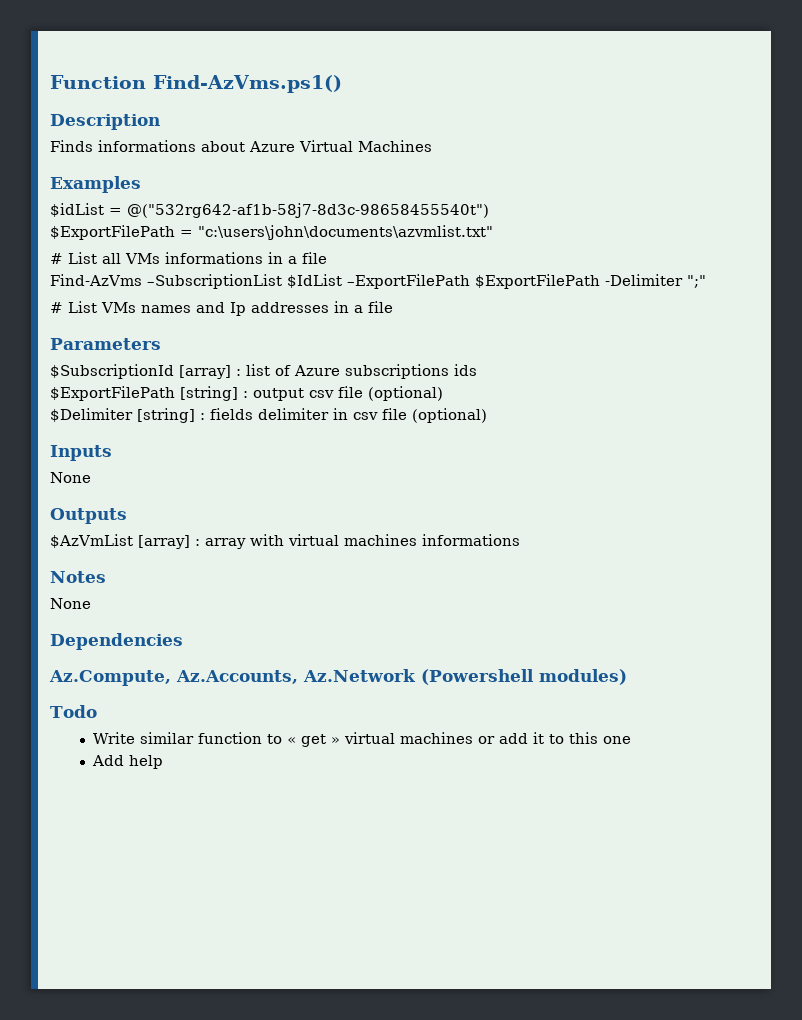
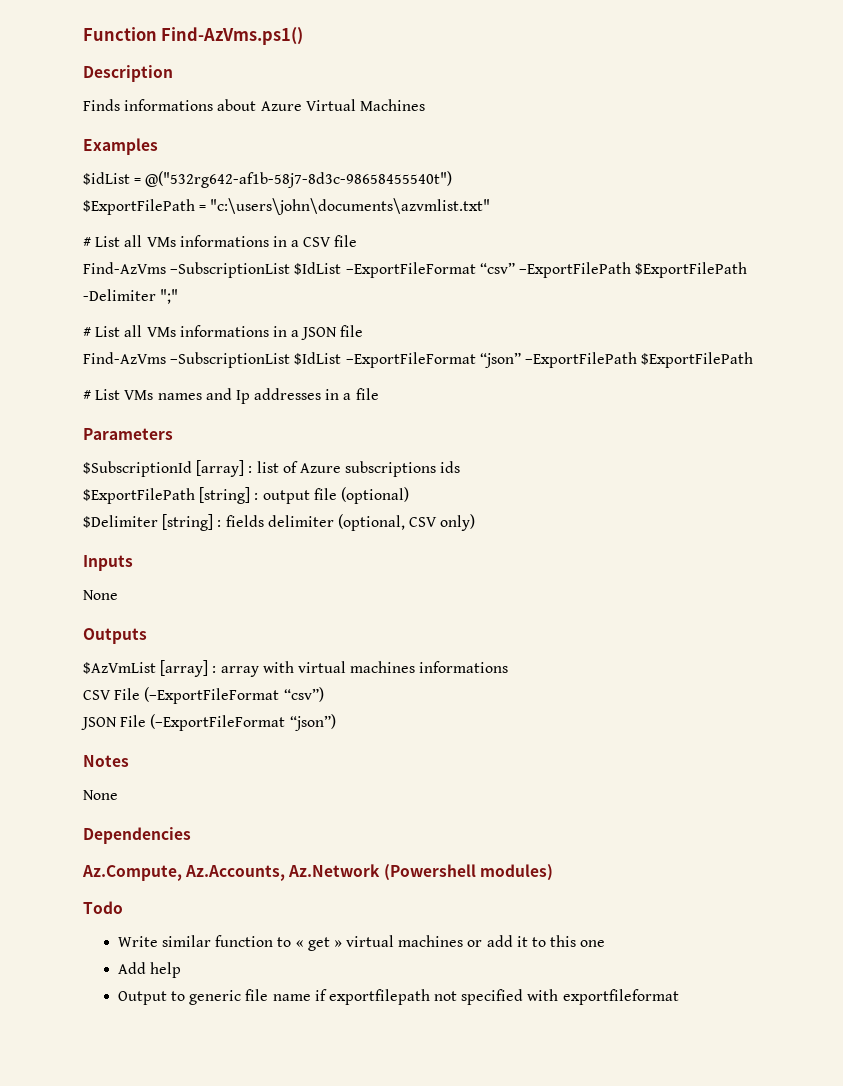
- # List all VMs informations in a file
- Find-AzVms –SubscriptionList $IdList –ExportFilePath $ExportFilePath -Delimiter ";"
+ # List all VMs informations in a CSV file
+ Find-AzVms –SubscriptionList $IdList –ExportFileFormat “csv” –ExportFilePath $ExportFilePath -Delimiter ";"
+ # List all VMs informations in a JSON file
+ Find-AzVms –SubscriptionList $IdList –ExportFileFormat “json” –ExportFilePath $ExportFilePath
- $ExportFilePath [string] : output csv file (optional)
+ $ExportFilePath [string] : output file (optional)
- $Delimiter [string] : fields delimiter in csv file (optional)
+ $Delimiter [string] : fields delimiter (optional, CSV only)
+ CSV File (–ExportFileFormat “csv”)
+ JSON File (–ExportFileFormat “json”)
+ Output to generic file name if exportfilepath not specified with exportfileformat

